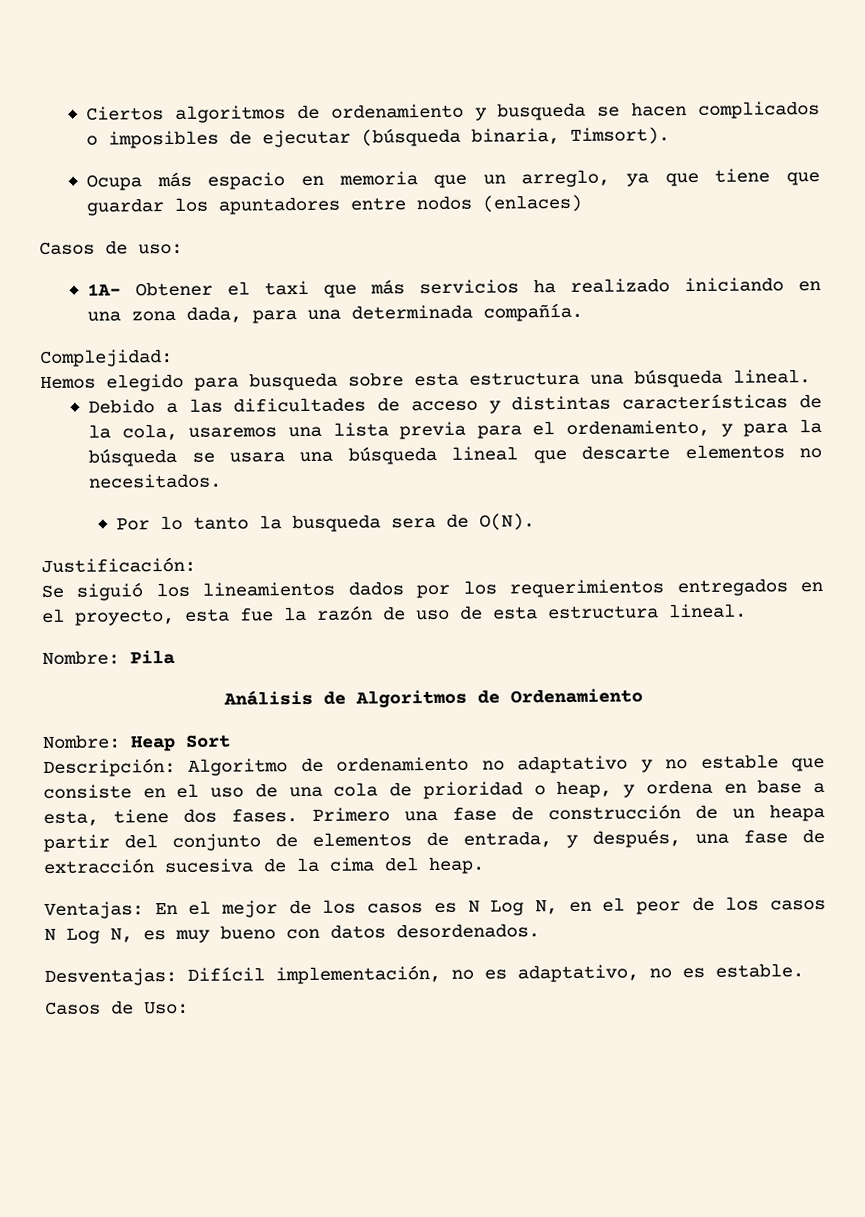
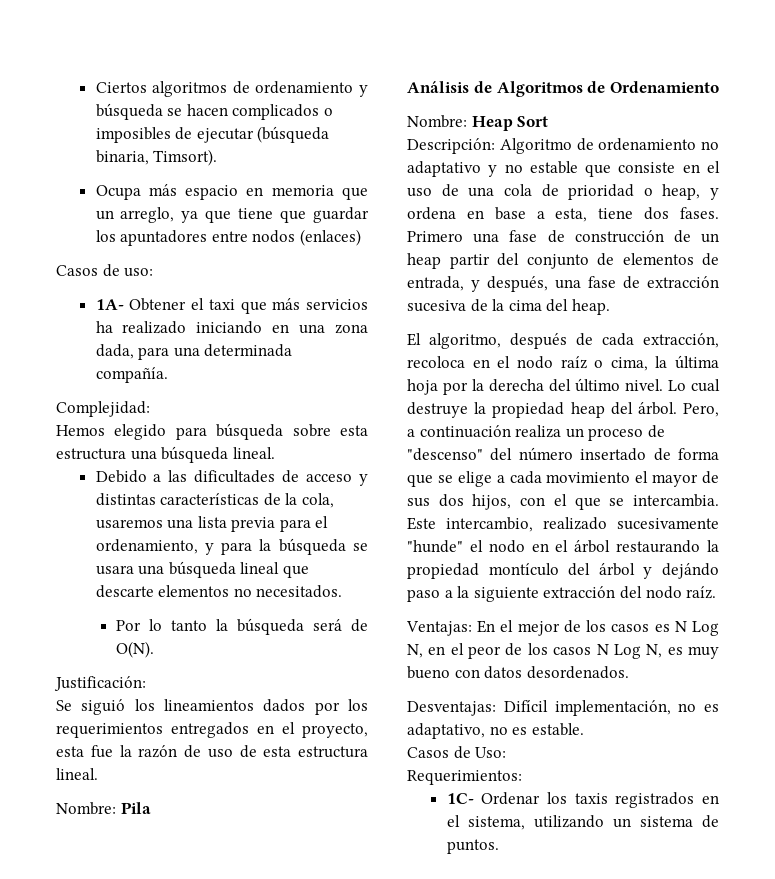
- Ciertos algoritmos de ordenamiento y busqueda se hacen complicados o imposibles de ejecutar (búsqueda binaria, Timsort).
+ Ciertos algoritmos de ordenamiento y búsqueda se hacen complicados o imposibles de ejecutar (búsqueda binaria, Timsort).
- Hemos elegido para busqueda sobre esta estructura una búsqueda lineal.
+ Hemos elegido para búsqueda sobre esta estructura una búsqueda lineal.
- Por lo tanto la busqueda sera de O(N).
+ Por lo tanto la búsqueda será de O(N).
- Primero una fase de construcción de un heapa partir del conjunto de elementos de entrada, y después, una fase de extracción sucesiva de la cima del heap.
+ Primero una fase de construcción de un heap partir del conjunto de elementos de entrada, y después, una fase de extracción sucesiva de la cima del heap.
+ El algoritmo, después de cada extracción, recoloca en el nodo raíz o cima, la última hoja por la derecha del último nivel. Lo cual destruye la propiedad heap del árbol. Pero, a continuación realiza un proceso de "descenso" del número insertado de forma que se elige a cada movimiento el mayor de sus dos hijos, con el que se intercambia. Este intercambio, realizado sucesivamente "hunde" el nodo en el árbol restaurando la propiedad montículo del árbol y dejándo paso a la siguiente extracción del nodo raíz.
+ Requerimientos:
+ 1C- Ordenar los taxis registrados en el sistema, utilizando un sistema de puntos.

